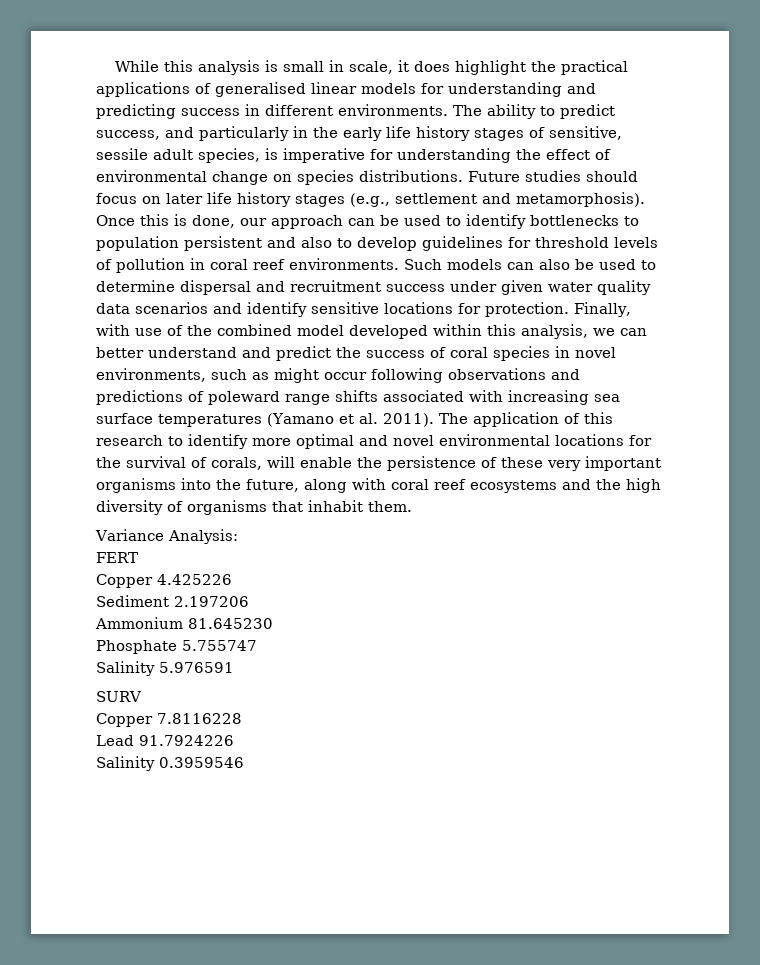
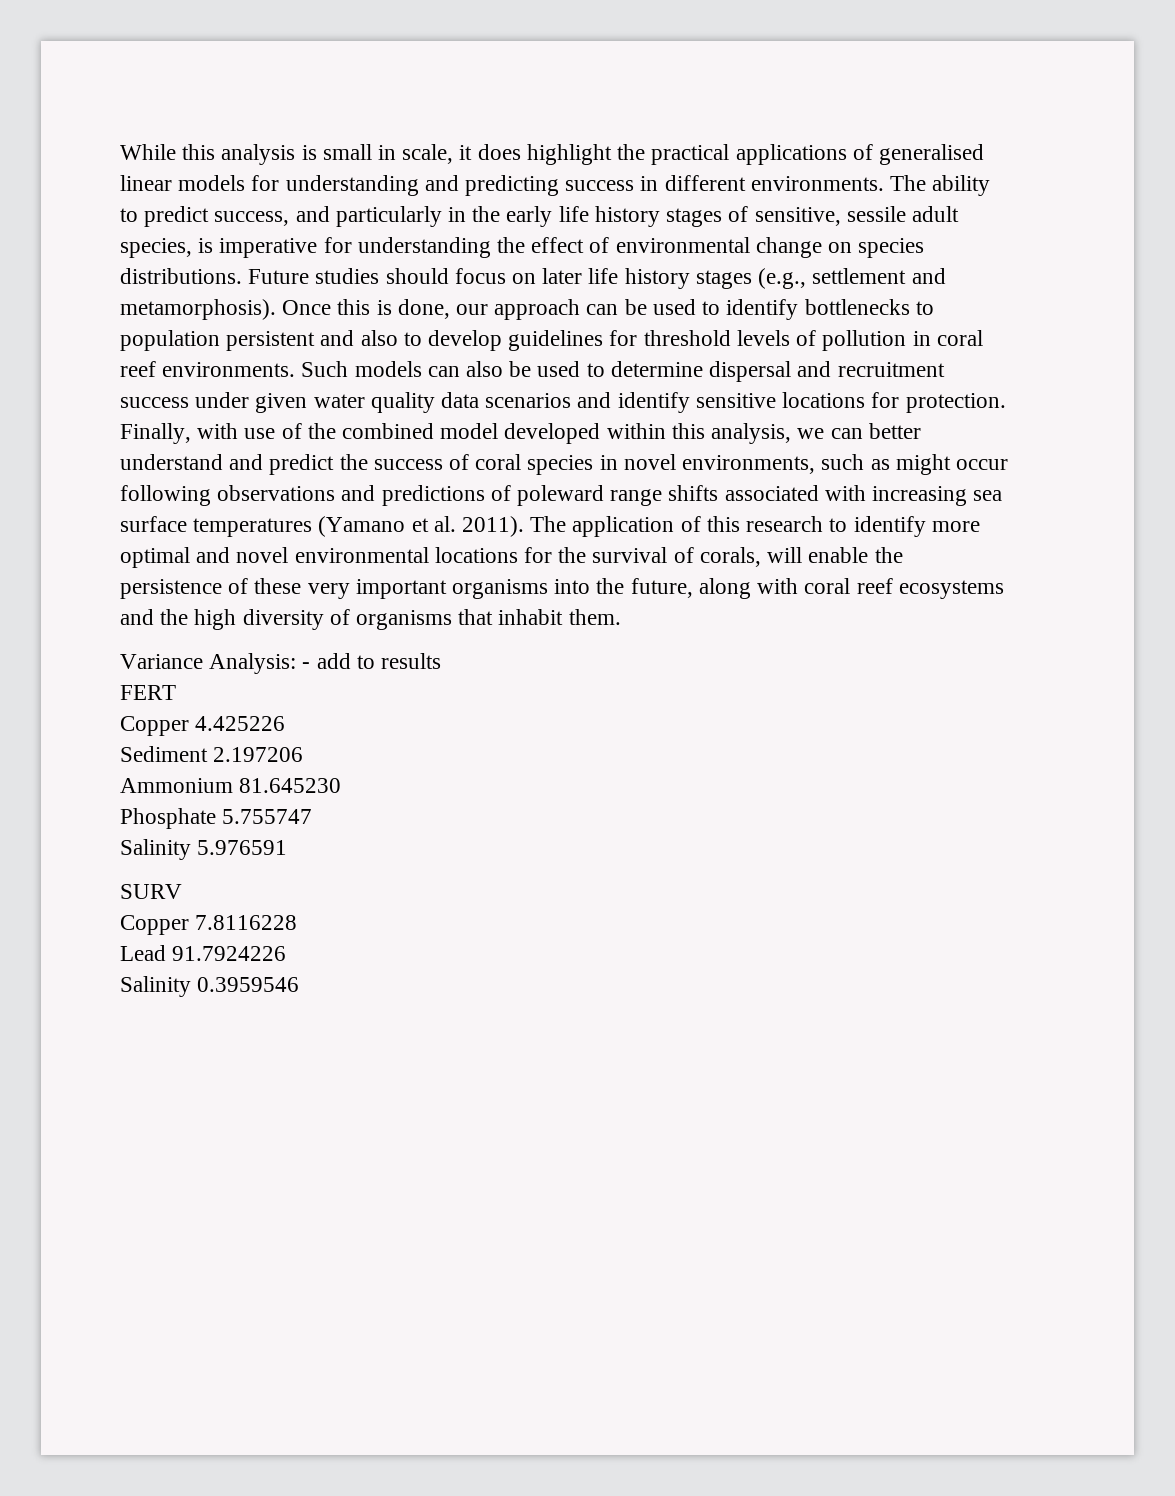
- Variance Analysis:
+ Variance Analysis: - add to results

